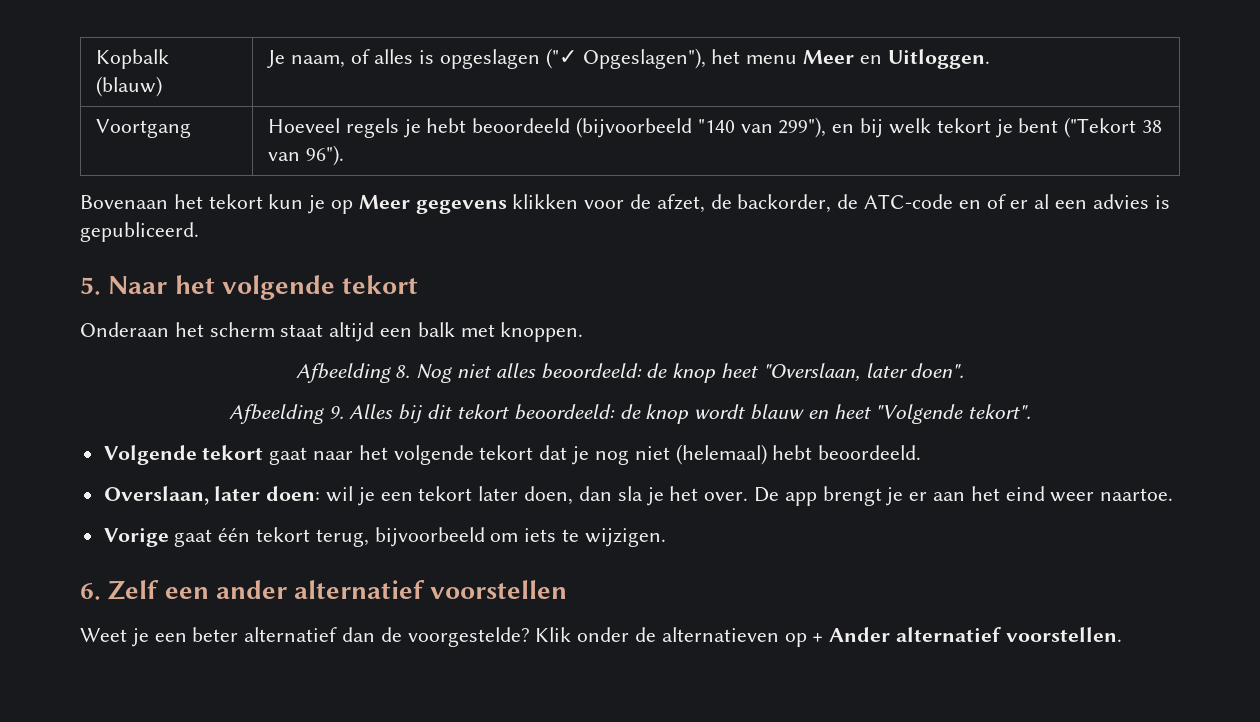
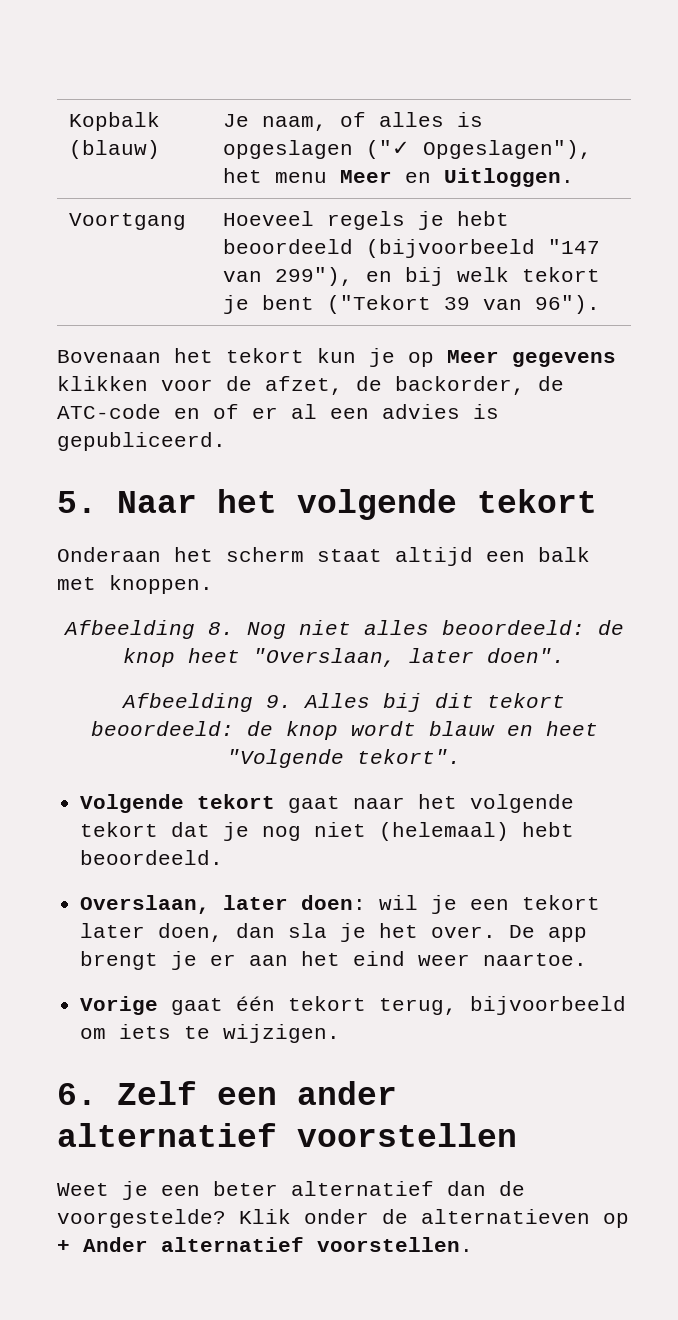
- Voortgang | Hoeveel regels je hebt beoordeeld (bijvoorbeeld "140 van 299"), en bij welk tekort je bent ("Tekort 38 van 96").
+ Voortgang | Hoeveel regels je hebt beoordeeld (bijvoorbeeld "147 van 299"), en bij welk tekort je bent ("Tekort 39 van 96").

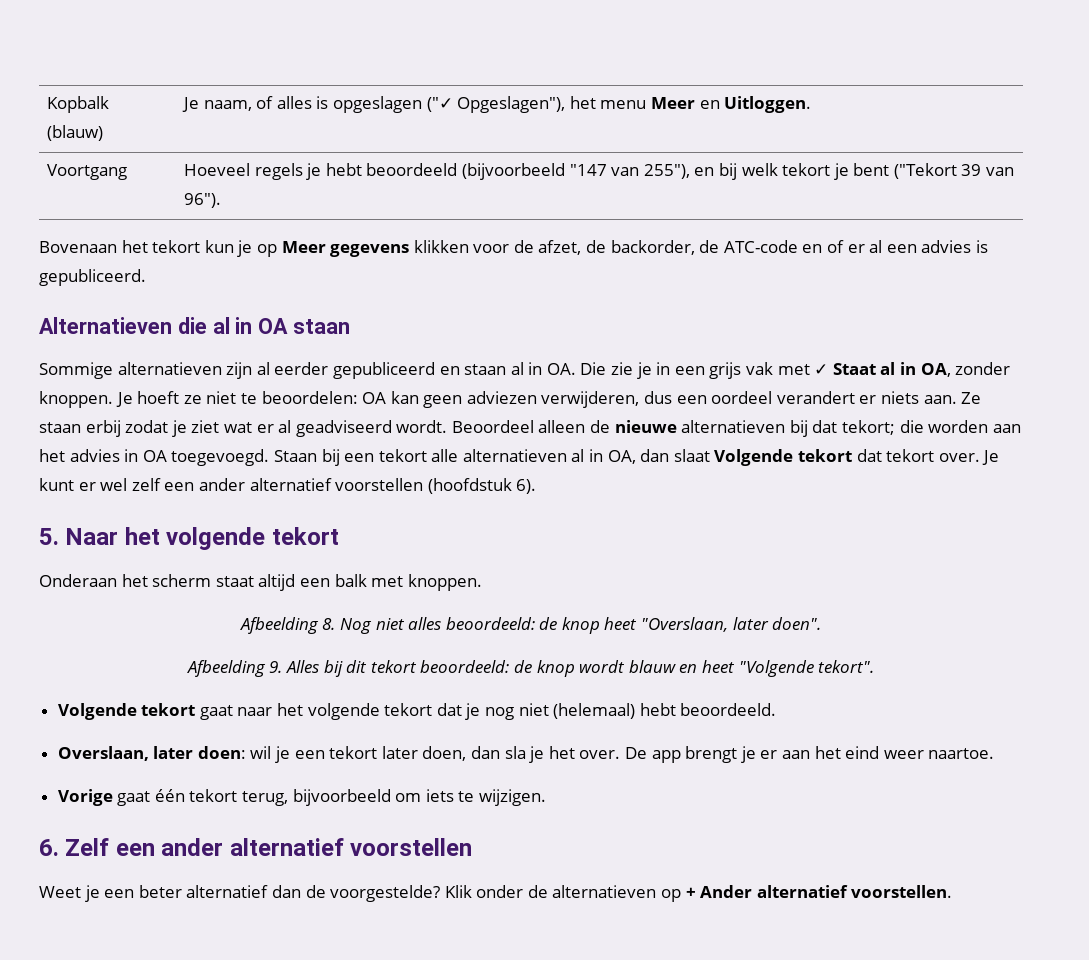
- Voortgang | Hoeveel regels je hebt beoordeeld (bijvoorbeeld "147 van 299"), en bij welk tekort je bent ("Tekort 39 van 96").
+ Voortgang | Hoeveel regels je hebt beoordeeld (bijvoorbeeld "147 van 255"), en bij welk tekort je bent ("Tekort 39 van 96").
+ Alternatieven die al in OA staan
+ Sommige alternatieven zijn al eerder gepubliceerd en staan al in OA. Die zie je in een grijs vak met ✓ Staat al in OA, zonder knoppen. Je hoeft ze niet te beoordelen: OA kan geen adviezen verwijderen, dus een oordeel verandert er niets aan. Ze staan erbij zodat je ziet wat er al geadviseerd wordt. Beoordeel alleen de nieuwe alternatieven bij dat tekort; die worden aan het advies in OA toegevoegd. Staan bij een tekort alle alternatieven al in OA, dan slaat Volgende tekort dat tekort over. Je kunt er wel zelf een ander alternatief voorstellen (hoofdstuk 6).

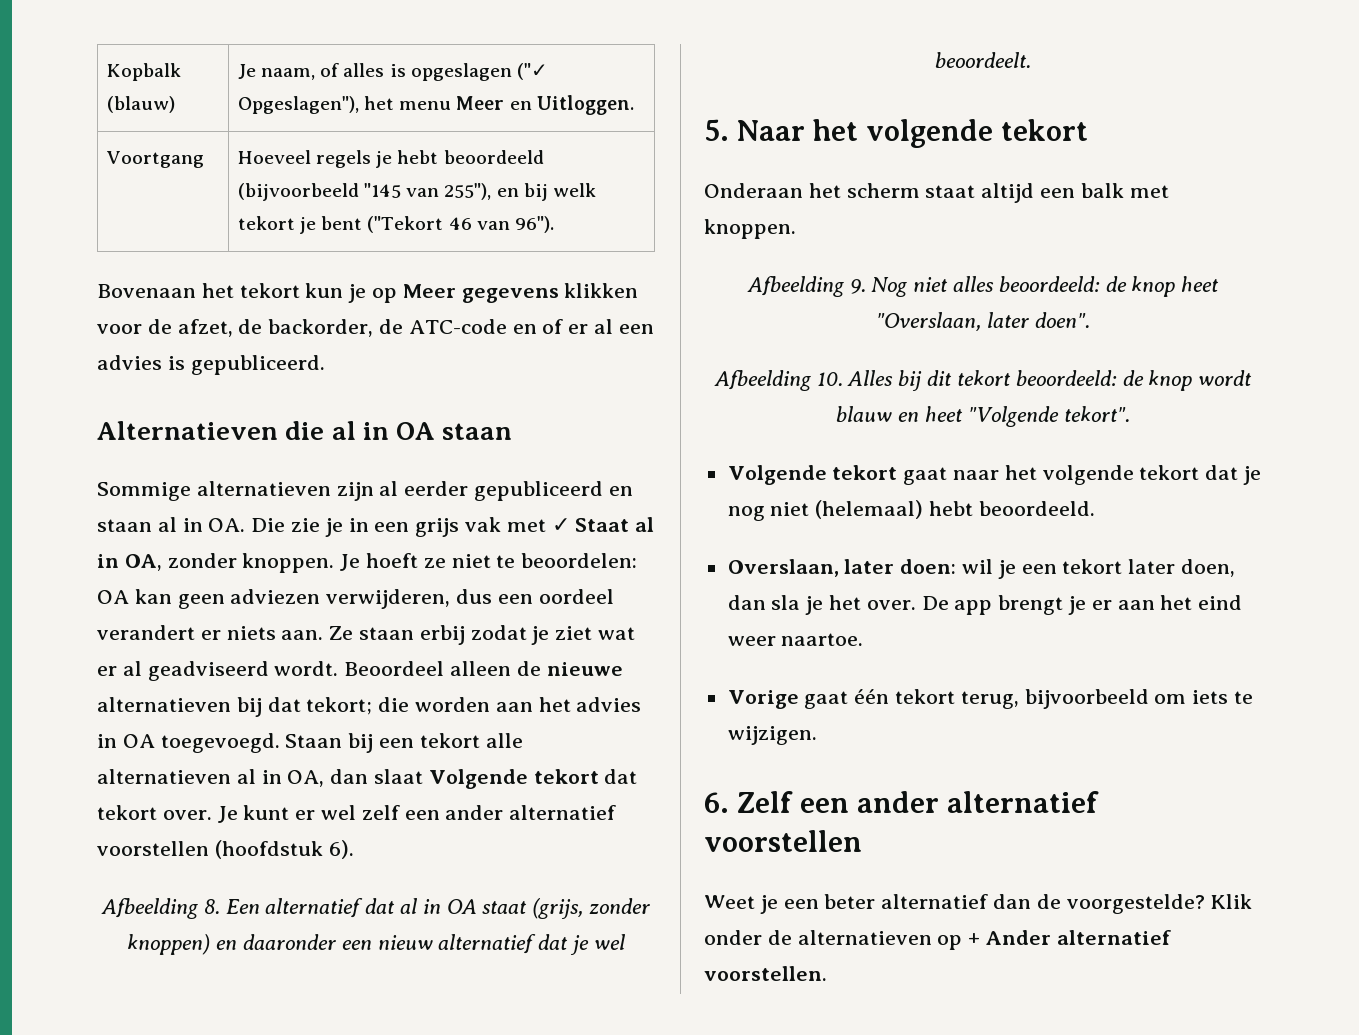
- Voortgang | Hoeveel regels je hebt beoordeeld (bijvoorbeeld "147 van 255"), en bij welk tekort je bent ("Tekort 39 van 96").
+ Voortgang | Hoeveel regels je hebt beoordeeld (bijvoorbeeld "145 van 255"), en bij welk tekort je bent ("Tekort 46 van 96").
+ Afbeelding 8. Een alternatief dat al in OA staat (grijs, zonder knoppen) en daaronder een nieuw alternatief dat je wel beoordeelt.
- Afbeelding 8. Nog niet alles beoordeeld: de knop heet "Overslaan, later doen".
+ Afbeelding 9. Nog niet alles beoordeeld: de knop heet "Overslaan, later doen".
- Afbeelding 9. Alles bij dit tekort beoordeeld: de knop wordt blauw en heet "Volgende tekort".
+ Afbeelding 10. Alles bij dit tekort beoordeeld: de knop wordt blauw en heet "Volgende tekort".

